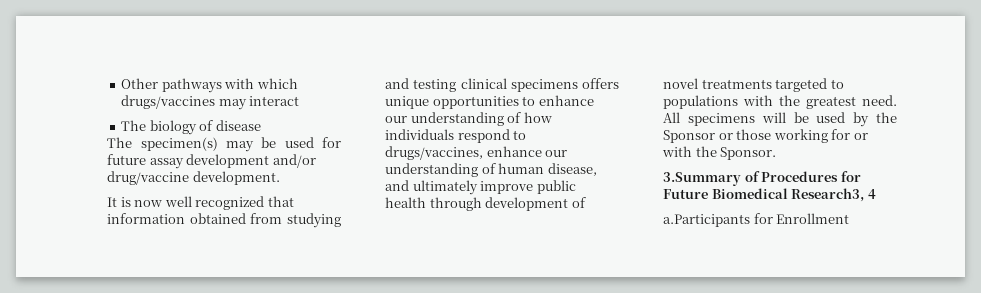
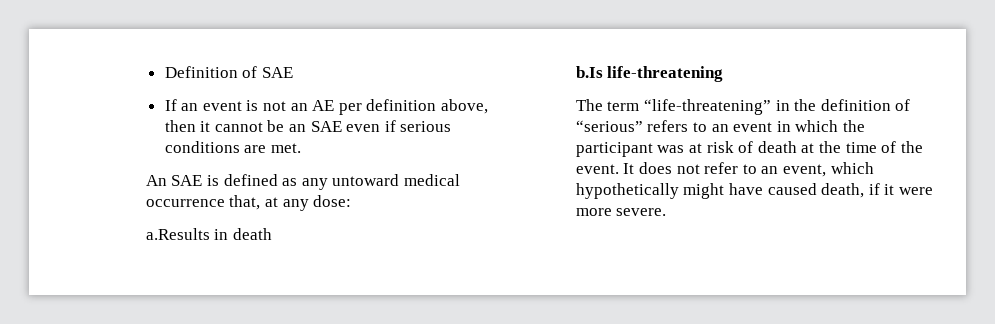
- Other pathways with which drugs/vaccines may interact
- The biology of disease
- The specimen(s) may be used for future assay development and/or drug/vaccine development.
- It is now well recognized that information obtained from studying and testing clinical specimens offers unique opportunities to enhance our understanding of how individuals respond to drugs/vaccines, enhance our understanding of human disease, and ultimately improve public health through development of novel treatments targeted to populations with the greatest need. All specimens will be used by the Sponsor or those working for or with the Sponsor.
- 3.Summary of Procedures for Future Biomedical Research3, 4
- a.Participants for Enrollment
+ Definition of SAE
+ If an event is not an AE per definition above, then it cannot be an SAE even if serious conditions are met.
+ An SAE is defined as any untoward medical occurrence that, at any dose:
+ a.Results in death
+ b.Is life-threatening
+ The term “life-threatening” in the definition of “serious” refers to an event in which the participant was at risk of death at the time of the event. It does not refer to an event, which hypothetically might have caused death, if it were more severe.

